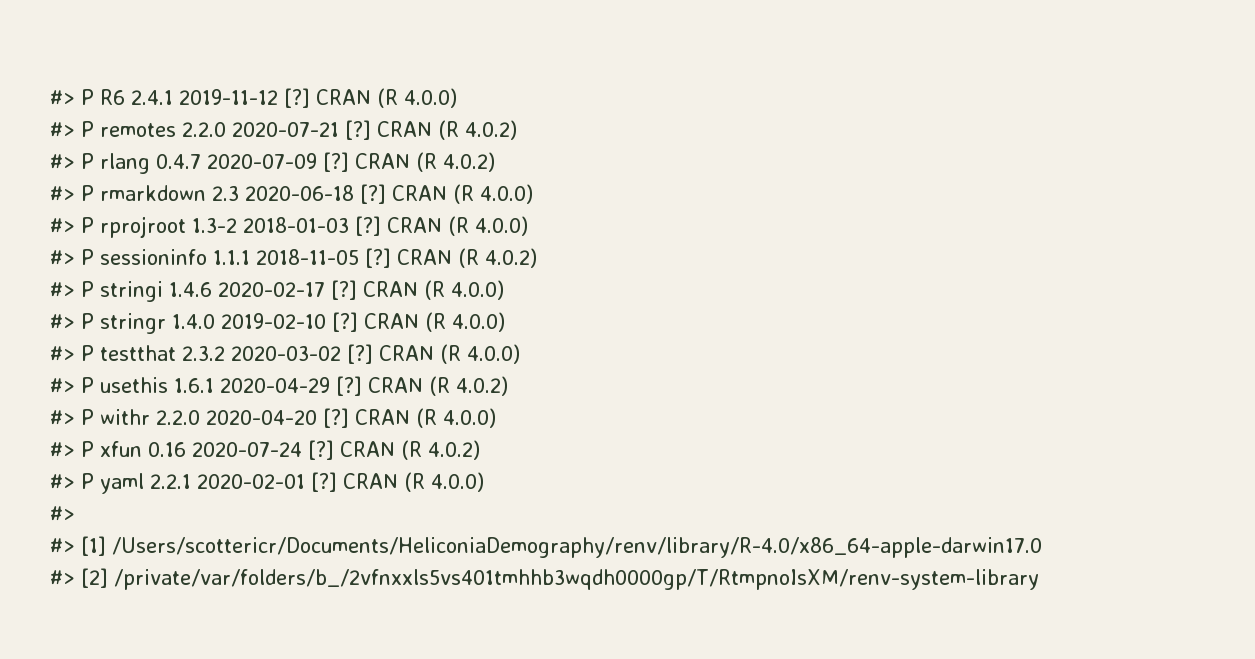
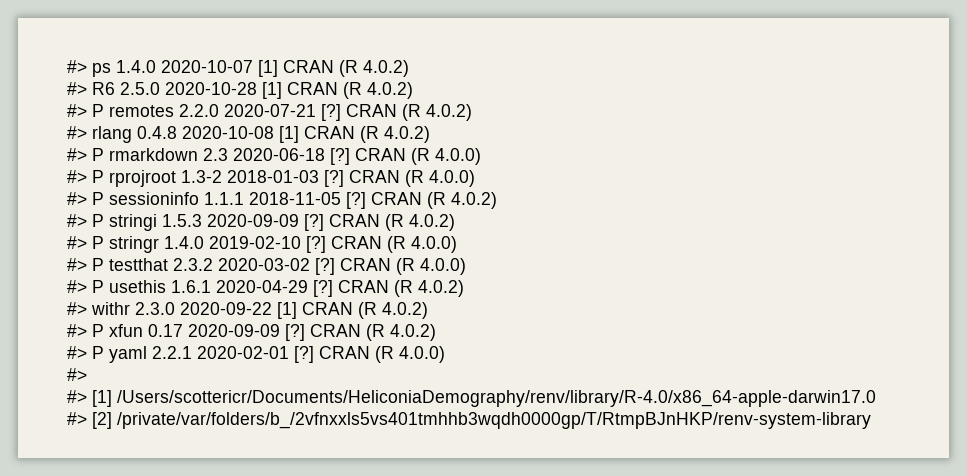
- #> P R6 2.4.1 2019-11-12 [?] CRAN (R 4.0.0)
+ #> ps 1.4.0 2020-10-07 [1] CRAN (R 4.0.2)
+ #> R6 2.5.0 2020-10-28 [1] CRAN (R 4.0.2)
- #> P rlang 0.4.7 2020-07-09 [?] CRAN (R 4.0.2)
+ #> rlang 0.4.8 2020-10-08 [1] CRAN (R 4.0.2)
- #> P stringi 1.4.6 2020-02-17 [?] CRAN (R 4.0.0)
+ #> P stringi 1.5.3 2020-09-09 [?] CRAN (R 4.0.2)
- #> P withr 2.2.0 2020-04-20 [?] CRAN (R 4.0.0)
+ #> withr 2.3.0 2020-09-22 [1] CRAN (R 4.0.2)
- #> P xfun 0.16 2020-07-24 [?]
+ #> P xfun 0.17 2020-09-09 [?]
- #> [2] /private/var/folders/b_/2vfnxxls5vs401tmhhb3wqdh0000gp/T/RtmpnoIsXM/renv-system-library
+ #> [2] /private/var/folders/b_/2vfnxxls5vs401tmhhb3wqdh0000gp/T/RtmpBJnHKP/renv-system-library

